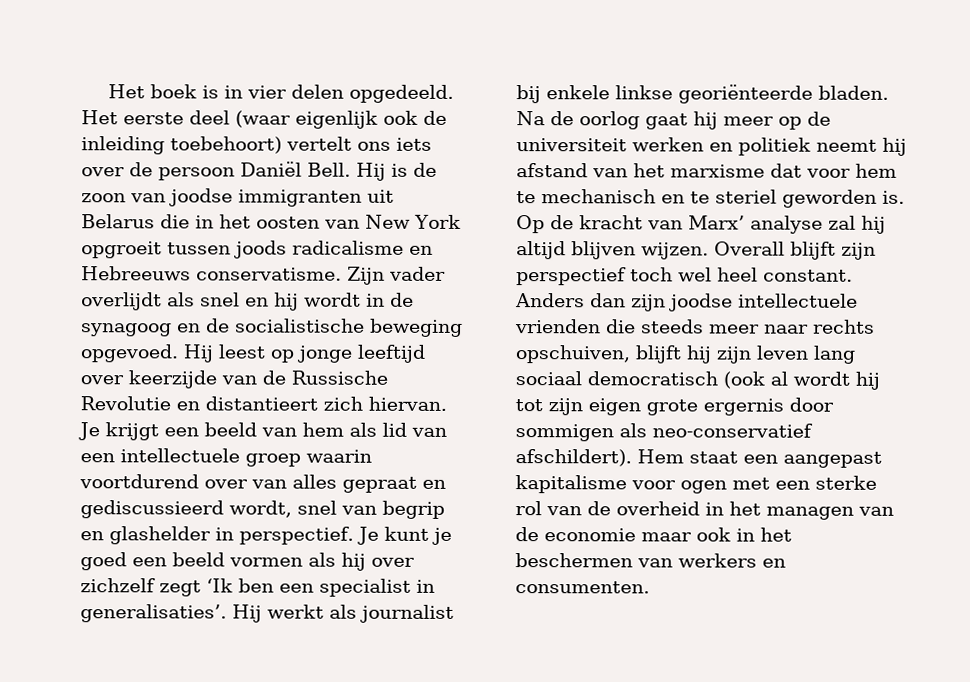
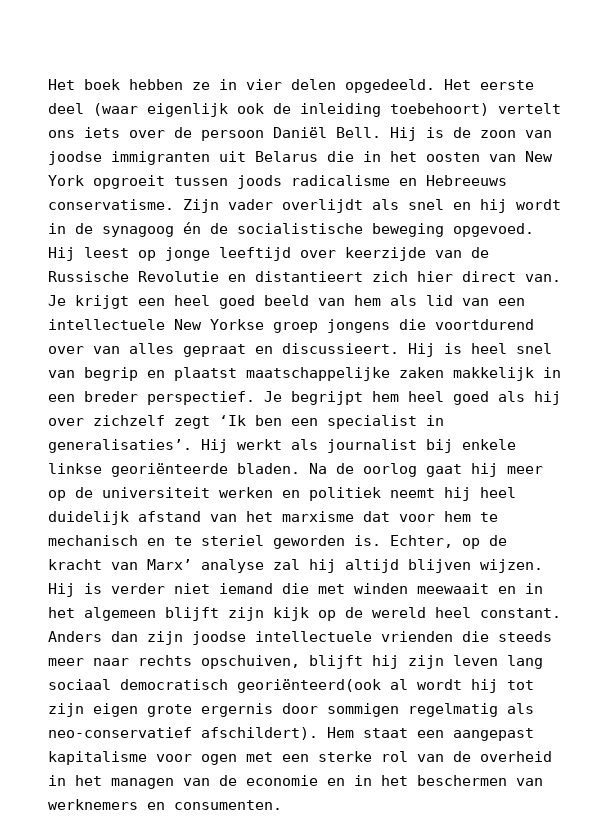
- Het boek is in vier delen opgedeeld.
+ Het boek hebben ze in vier delen opgedeeld.
- Zijn vader overlijdt als snel en hij wordt in de synagoog en de socialistische beweging opgevoed.
+ Zijn vader overlijdt als snel en hij wordt in de synagoog én de socialistische beweging opgevoed.
- Hij leest op jonge leeftijd over keerzijde van de Russische Revolutie en distantieert zich hiervan.
+ Hij leest op jonge leeftijd over keerzijde van de Russische Revolutie en distantieert zich hier direct van.
- Je krijgt een beeld van hem als lid van een intellectuele groep waarin voortdurend over van alles gepraat en gediscussieerd wordt, snel van begrip en glashelder in perspectief. Je kunt je goed een beeld vormen als hij over zichzelf zegt ‘Ik ben een specialist in generalisaties’.
+ Je krijgt een heel goed beeld van hem als lid van een intellectuele New Yorkse groep jongens die voortdurend over van alles gepraat en discussieert. Hij is heel snel van begrip en plaatst maatschappelijke zaken makkelijk in een breder perspectief. Je begrijpt hem heel goed als hij over zichzelf zegt ‘Ik ben een specialist in generalisaties’.
- Na de oorlog gaat hij meer op de universiteit werken en politiek neemt hij afstand van het marxisme dat voor hem te mechanisch en te steriel geworden is.
+ Na de oorlog gaat hij meer op de universiteit werken en politiek neemt hij heel duidelijk afstand van het marxisme dat voor hem te mechanisch en te steriel geworden is.
- Op de kracht van Marx’ analyse zal hij altijd blijven wijzen.
+ Echter, op de kracht van Marx’ analyse zal hij altijd blijven wijzen.
- Overall blijft zijn perspectief toch wel heel constant.
+ Hij is verder niet iemand die met winden meewaait en in het algemeen blijft zijn kijk op de wereld heel constant.
- Anders dan zijn joodse intellectuele vrienden die steeds meer naar rechts opschuiven, blijft hij zijn leven lang sociaal democratisch (ook al wordt hij tot zijn eigen grote ergernis door sommigen als neo-conservatief afschildert).
+ Anders dan zijn joodse intellectuele vrienden die steeds meer naar rechts opschuiven, blijft hij zijn leven lang sociaal democratisch georiënteerd(ook al wordt hij tot zijn eigen grote ergernis door sommigen regelmatig als neo-conservatief afschildert).
- Hem staat een aangepast kapitalisme voor ogen met een sterke rol van de overheid in het managen van de economie maar ook in het beschermen van werkers en consumenten.
+ Hem staat een aangepast kapitalisme voor ogen met een sterke rol van de overheid in het managen van de economie en in het beschermen van werknemers en consumenten.

